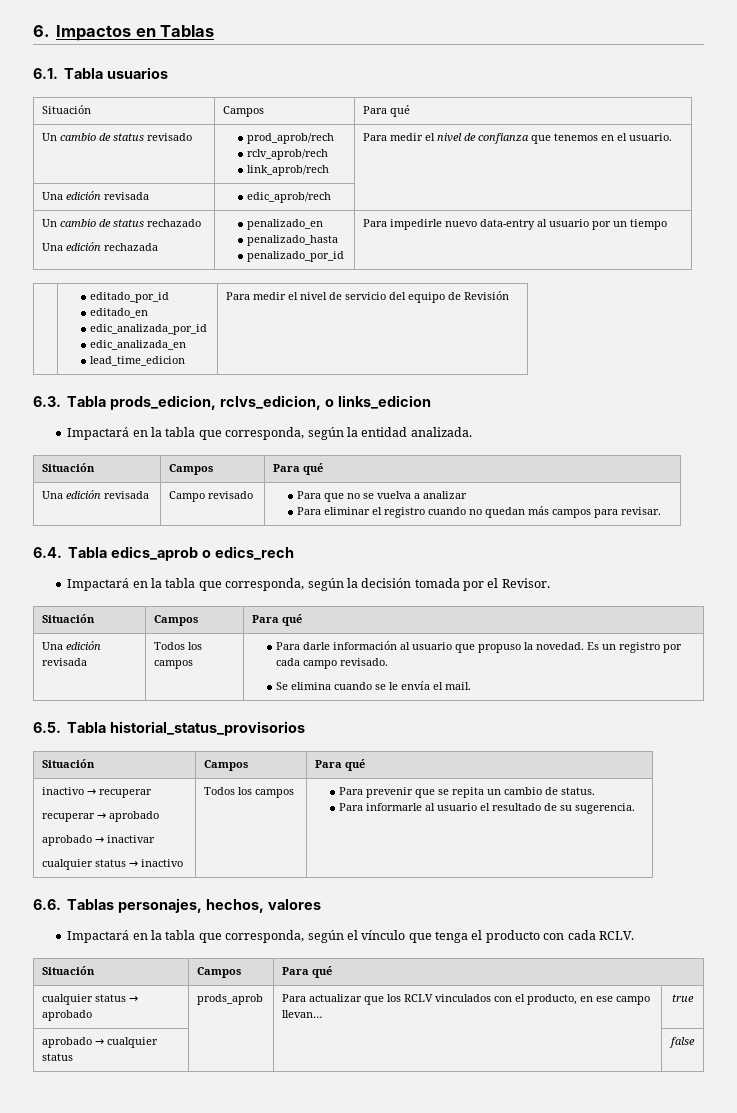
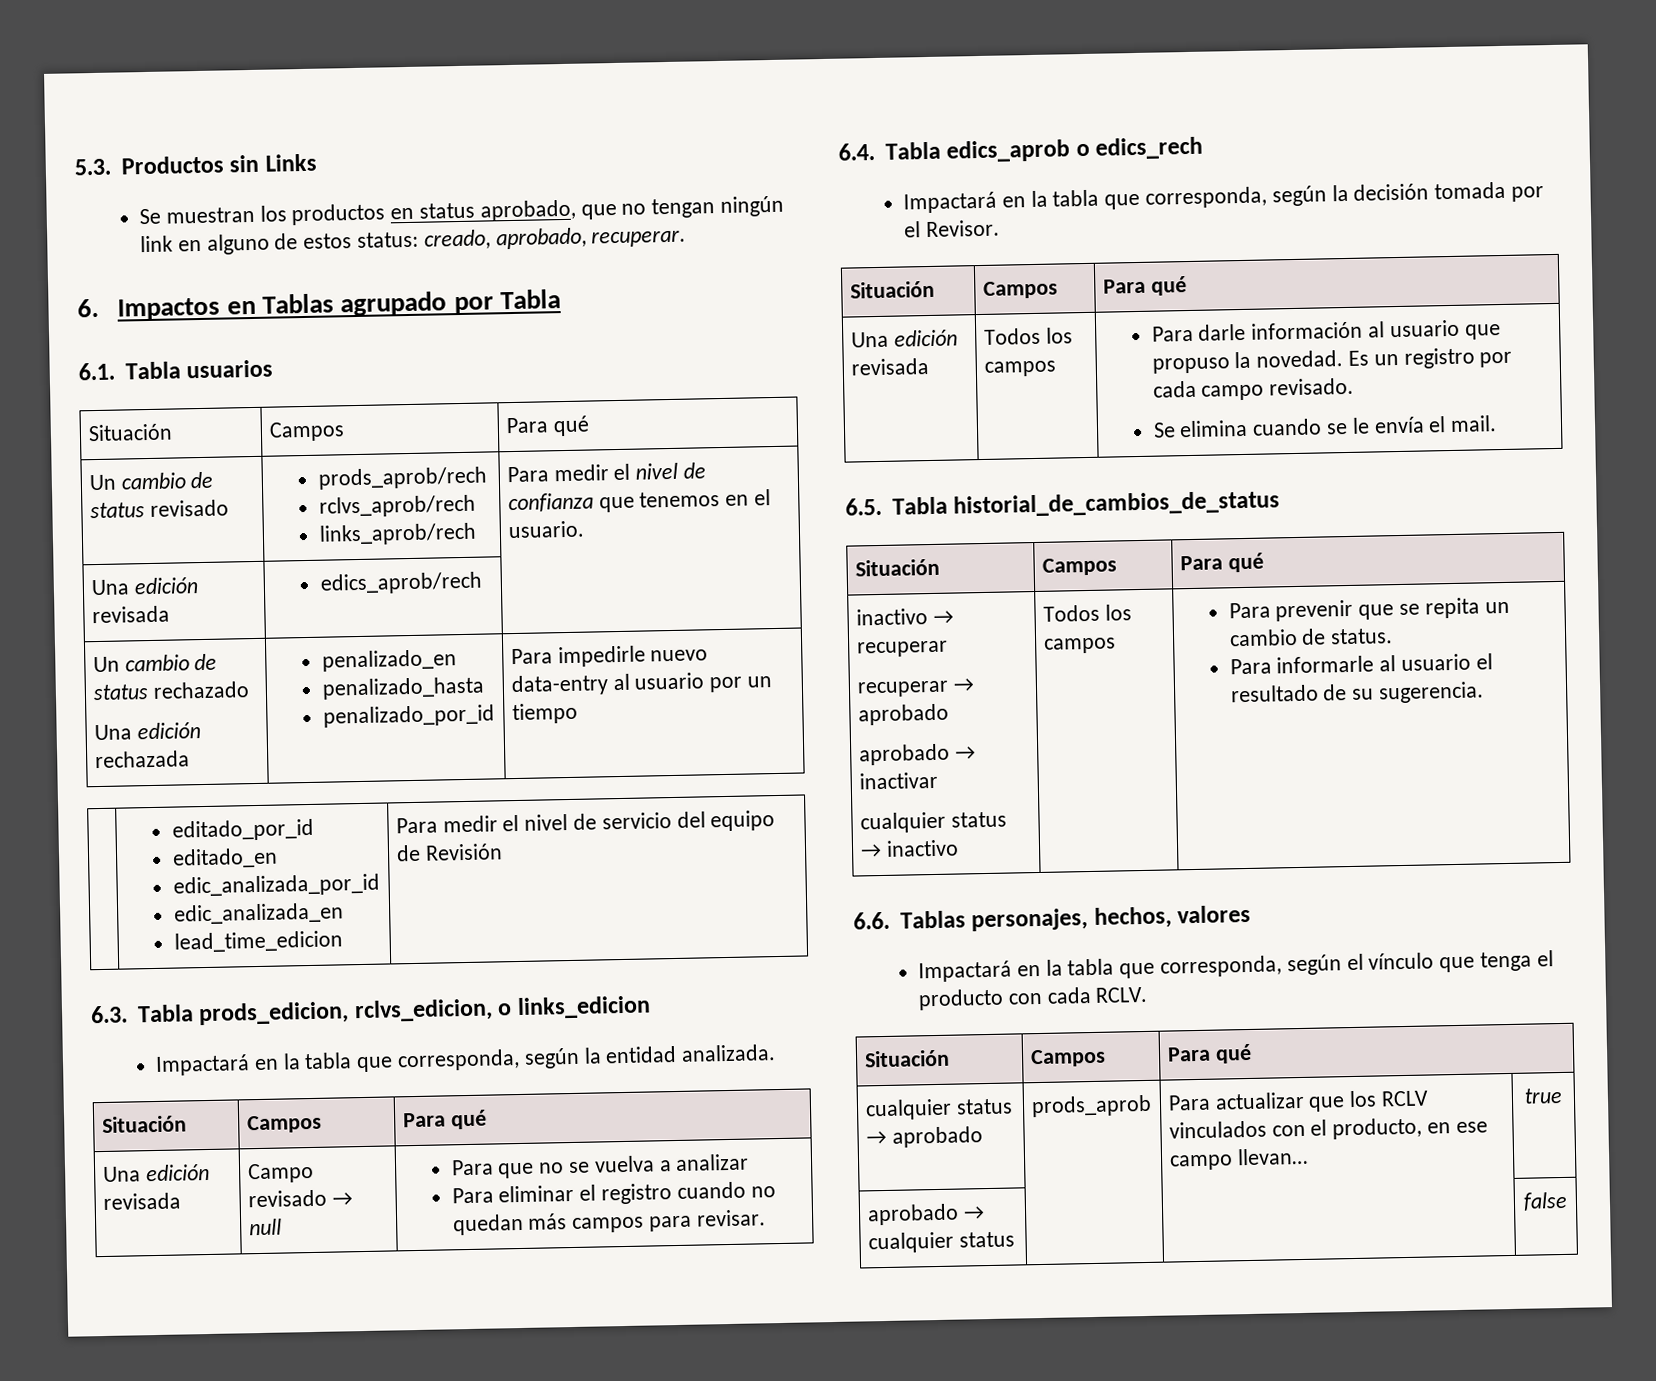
+ 5.3. Productos sin Links
+ Se muestran los productos en status aprobado, que no tengan ningún link en alguno de estos status: creado, aprobado, recuperar.
- 6. Impactos en Tablas
+ 6. Impactos en Tablas agrupado por Tabla
- Un cambio de status revisado | prod_aprob/rech
- rclv_aprob/rech
- link_aprob/rech | Para medir el nivel de confianza que tenemos en el usuario.
+ Un cambio de status revisado | prods_aprob/rech
+ rclvs_aprob/rech
+ links_aprob/rech | Para medir el nivel de confianza que tenemos en el usuario.
- Una edición revisada | edic_aprob/rech |
+ Una edición revisada | edics_aprob/rech |
- Una edición revisada | Campo revisado | Para que no se vuelva a analizar
+ Una edición revisada | Campo revisado → null | Para que no se vuelva a analizar
- 6.5. Tabla historial_status_provisorios
+ 6.5. Tabla historial_de_cambios_de_status

